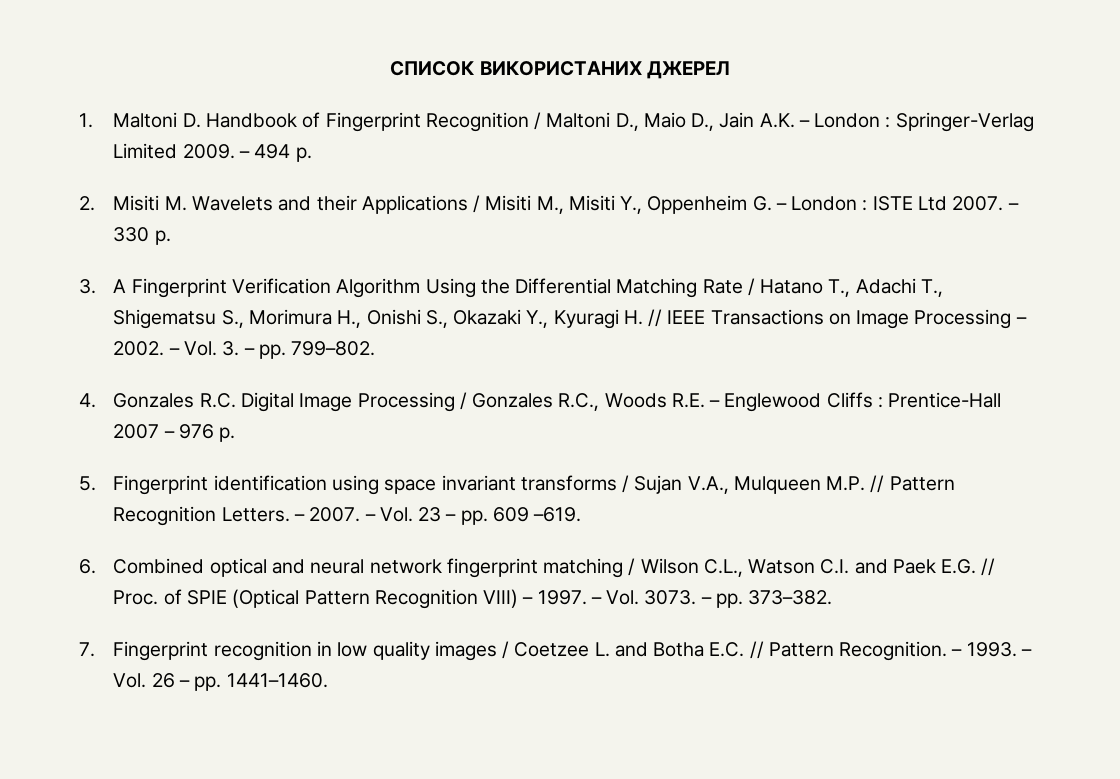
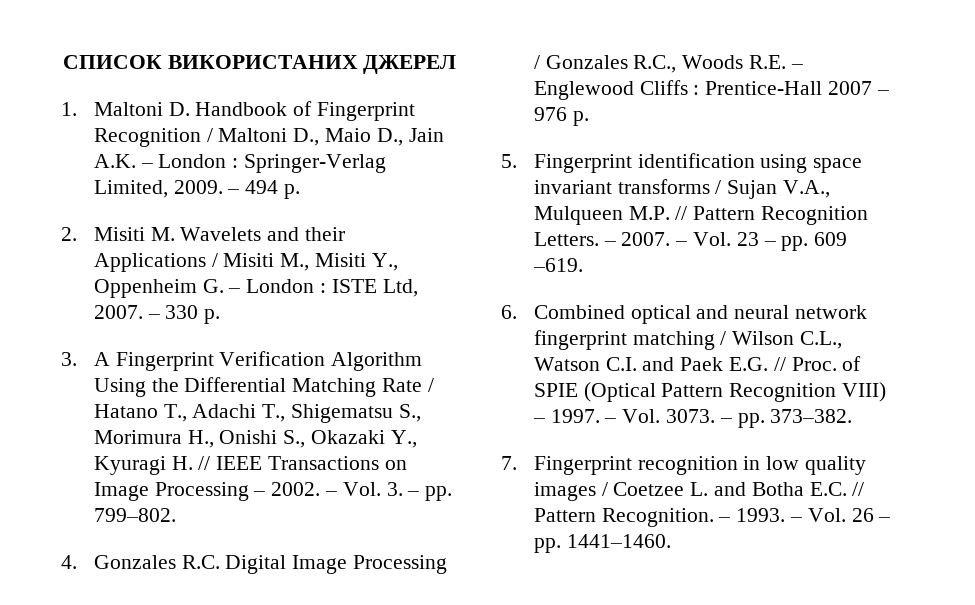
- 1. Maltoni D. Handbook of Fingerprint Recognition / Maltoni D., Maio D., Jain A.K. – London : Springer-Verlag Limited 2009.
+ 1. Maltoni D. Handbook of Fingerprint Recognition / Maltoni D., Maio D., Jain A.K. – London : Springer-Verlag Limited, 2009.
- 2. Misiti M. Wavelets and their Applications / Misiti M., Misiti Y., Oppenheim G. – London : ISTE Ltd 2007.
+ 2. Misiti M. Wavelets and their Applications / Misiti M., Misiti Y., Oppenheim G. – London : ISTE Ltd, 2007.

